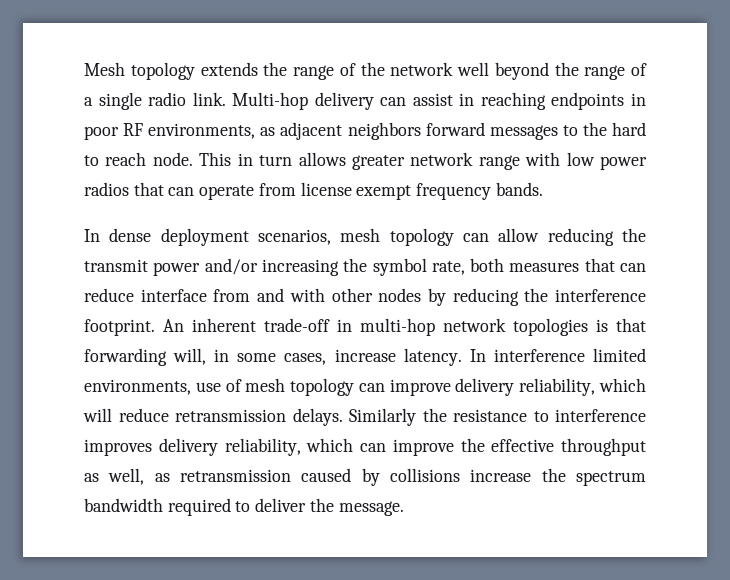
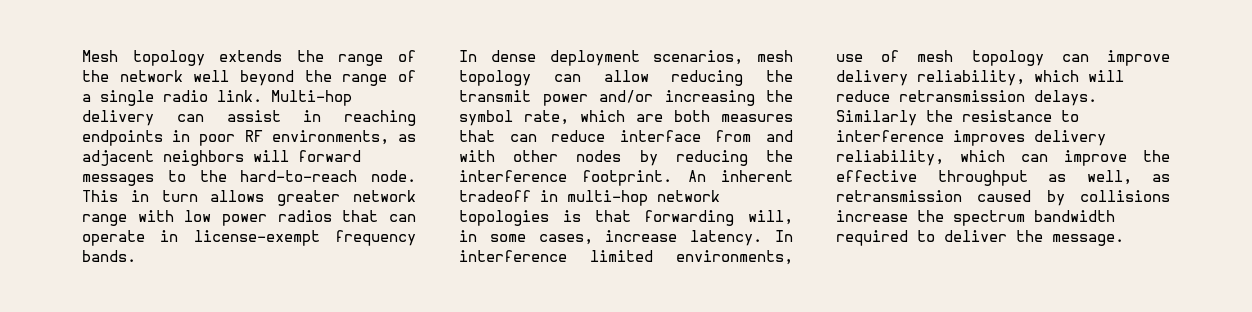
- Multi-hop delivery can assist in reaching endpoints in poor RF environments, as adjacent neighbors forward messages to the hard to reach node.
+ Multi-hop delivery can assist in reaching endpoints in poor RF environments, as adjacent neighbors will forward messages to the hard-to-reach node.
- This in turn allows greater network range with low power radios that can operate from license exempt frequency bands.
+ This in turn allows greater network range with low power radios that can operate in license-exempt frequency bands.
- In dense deployment scenarios, mesh topology can allow reducing the transmit power and/or increasing the symbol rate, both measures that can reduce interface from and with other nodes by reducing the interference footprint.
+ In dense deployment scenarios, mesh topology can allow reducing the transmit power and/or increasing the symbol rate, which are both measures that can reduce interface from and with other nodes by reducing the interference footprint.
- An inherent trade-off in multi-hop network topologies is that forwarding will, in some cases, increase latency.
+ An inherent tradeoff in multi-hop network topologies is that forwarding will, in some cases, increase latency.

